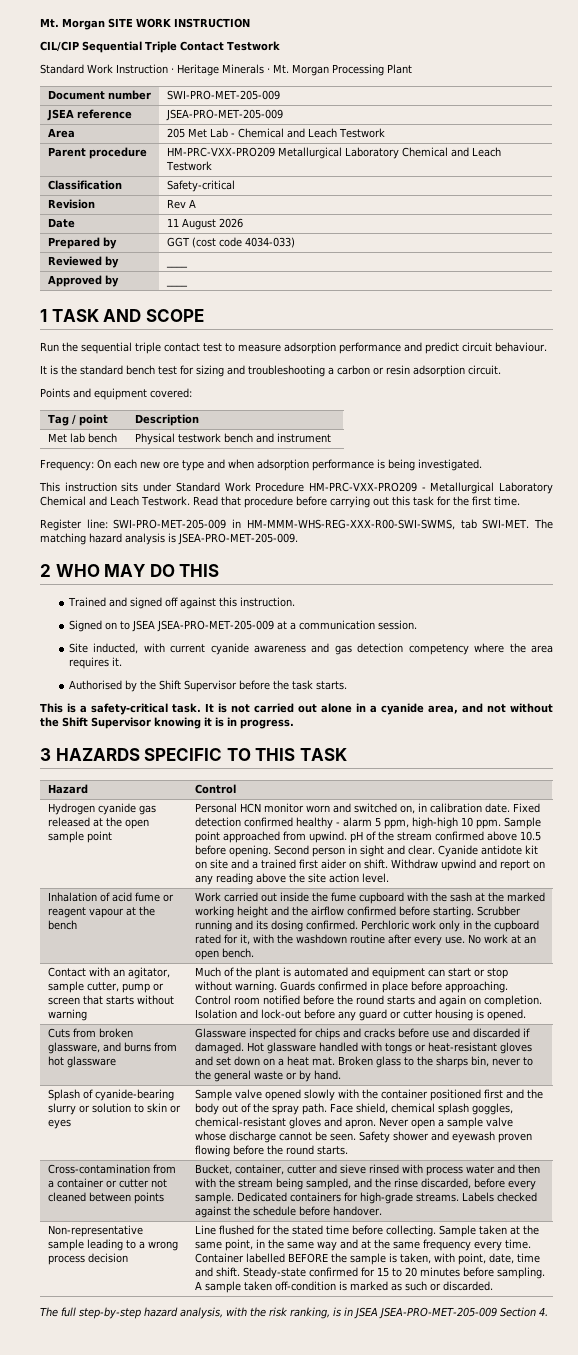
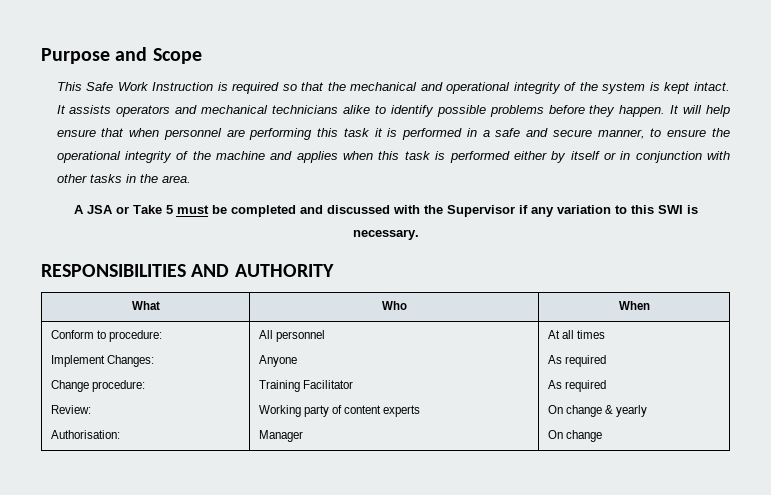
- Mt. Morgan SITE WORK INSTRUCTION
- CIL/CIP Sequential Triple Contact Testwork
- Standard Work Instruction · Heritage Minerals · Mt. Morgan Processing Plant
- Document number | SWI-PRO-MET-205-009
- JSEA reference | JSEA-PRO-MET-205-009
- Area | 205 Met Lab - Chemical and Leach Testwork
- Parent procedure | HM-PRC-VXX-PRO209 Metallurgical Laboratory Chemical and Leach Testwork
- Classification | Safety-critical
- Revision | Rev A
- Date | 11 August 2026
- Prepared by | GGT (cost code 4034-033)
- Reviewed by | ____
- Approved by | ____
- 1 TASK AND SCOPE
- Run the sequential triple contact test to measure adsorption performance and predict circuit behaviour.
- It is the standard bench test for sizing and troubleshooting a carbon or resin adsorption circuit.
- Points and equipment covered:
- Tag / point | Description
- Met lab bench | Physical testwork bench and instrument
- Frequency: On each new ore type and when adsorption performance is being investigated.
- This instruction sits under Standard Work Procedure HM-PRC-VXX-PRO209 - Metallurgical Laboratory Chemical and Leach Testwork. Read that procedure before carrying out this task for the first time.
- Register line: SWI-PRO-MET-205-009 in HM-MMM-WHS-REG-XXX-R00-SWI-SWMS, tab SWI-MET. The matching hazard analysis is JSEA-PRO-MET-205-009.
- 2 WHO MAY DO THIS
- Trained and signed off against this instruction.
- Signed on to JSEA JSEA-PRO-MET-205-009 at a communication session.
- Site inducted, with current cyanide awareness and gas detection competency where the area requires it.
- Authorised by the Shift Supervisor before the task starts.
- This is a safety-critical task. It is not carried out alone in a cyanide area, and not without the Shift Supervisor knowing it is in progress.
- 3 HAZARDS SPECIFIC TO THIS TASK
- Hazard | Control
- Hydrogen cyanide gas released at the open sample point | Personal HCN monitor worn and switched on, in calibration date. Fixed detection confirmed healthy - alarm 5 ppm, high-high 10 ppm. Sample point approached from upwind. pH of the stream confirmed above 10.5 before opening. Second person in sight and clear. Cyanide antidote kit on site and a trained first aider on shift. Withdraw upwind and report on any reading above the site action level.
- Inhalation of acid fume or reagent vapour at the bench | Work carried out inside the fume cupboard with the sash at the marked working height and the airflow confirmed before starting. Scrubber running and its dosing confirmed. Perchloric work only in the cupboard rated for it, with the washdown routine after every use. No work at an open bench.
- Contact with an agitator, sample cutter, pump or screen that starts without warning | Much of the plant is automated and equipment can start or stop without warning. Guards confirmed in place before approaching. Control room notified before the round starts and again on completion. Isolation and lock-out before any guard or cutter housing is opened.
- Cuts from broken glassware, and burns from hot glassware | Glassware inspected for chips and cracks before use and discarded if damaged. Hot glassware handled with tongs or heat-resistant gloves and set down on a heat mat. Broken glass to the sharps bin, never to the general waste or by hand.
- Splash of cyanide-bearing slurry or solution to skin or eyes | Sample valve opened slowly with the container positioned first and the body out of the spray path. Face shield, chemical splash goggles, chemical-resistant gloves and apron. Never open a sample valve whose discharge cannot be seen. Safety shower and eyewash proven flowing before the round starts.
- Cross-contamination from a container or cutter not cleaned between points | Bucket, container, cutter and sieve rinsed with process water and then with the stream being sampled, and the rinse discarded, before every sample. Dedicated containers for high-grade streams. Labels checked against the schedule before handover.
- Non-representative sample leading to a wrong process decision | Line flushed for the stated time before collecting. Sample taken at the same point, in the same way and at the same frequency every time. Container labelled BEFORE the sample is taken, with point, date, time and shift. Steady-state confirmed for 15 to 20 minutes before sampling. A sample taken off-condition is marked as such or discarded.
- The full step-by-step hazard analysis, with the risk ranking, is in JSEA JSEA-PRO-MET-205-009 Section 4.
+ Purpose and Scope
+ This Safe Work Instruction is required so that the mechanical and operational integrity of the system is kept intact. It assists operators and mechanical technicians alike to identify possible problems before they happen. It will help ensure that when personnel are performing this task it is performed in a safe and secure manner, to ensure the operational integrity of the machine and applies when this task is performed either by itself or in conjunction with other tasks in the area.
+ A JSA or Take 5 must be completed and discussed with the Supervisor if any variation to this SWI is necessary.
+ RESPONSIBILITIES AND AUTHORITY
+ What | Who | When
+ Conform to procedure:
+ Implement Changes:
+ Change procedure:
+ Review:
+ Authorisation: | All personnel
+ Anyone
+ Training Facilitator
+ Working party of content experts
+ Manager | At all times
+ As required
+ As required
+ On change & yearly
+ On change

